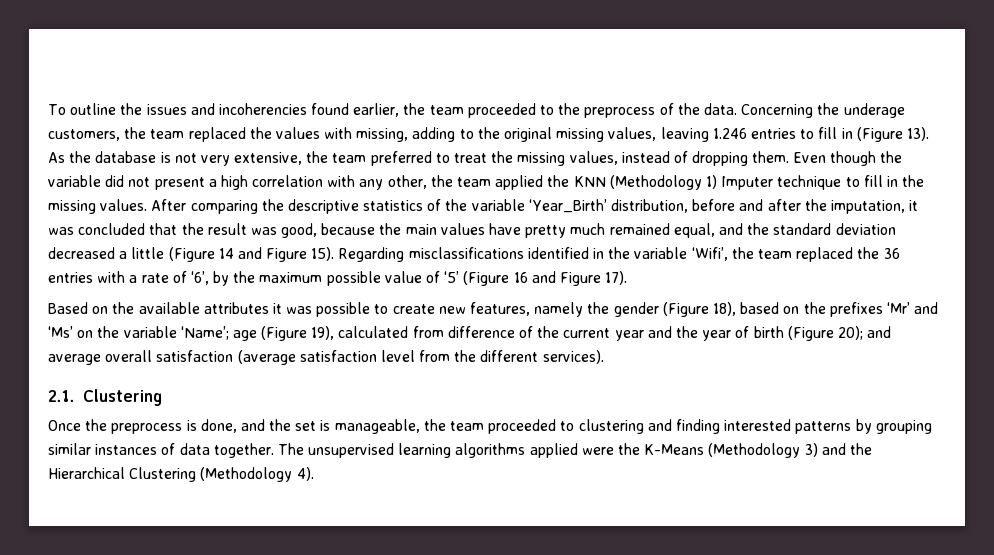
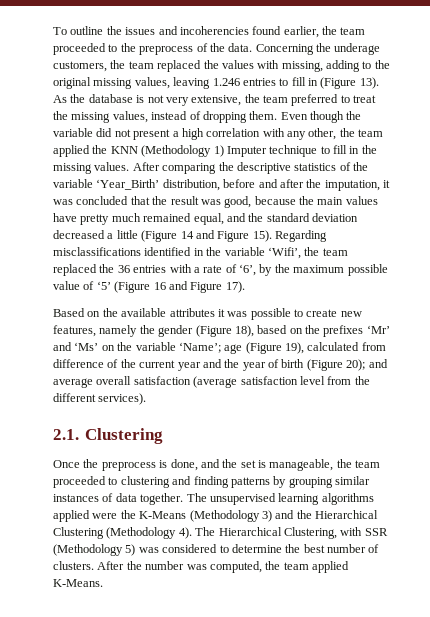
- Once the preprocess is done, and the set is manageable, the team proceeded to clustering and finding interested patterns by grouping similar instances of data together.
+ Once the preprocess is done, and the set is manageable, the team proceeded to clustering and finding patterns by grouping similar instances of data together.
+ The Hierarchical Clustering, with SSR (Methodology 5) was considered to determine the best number of clusters. After the number was computed, the team applied K-Means.

